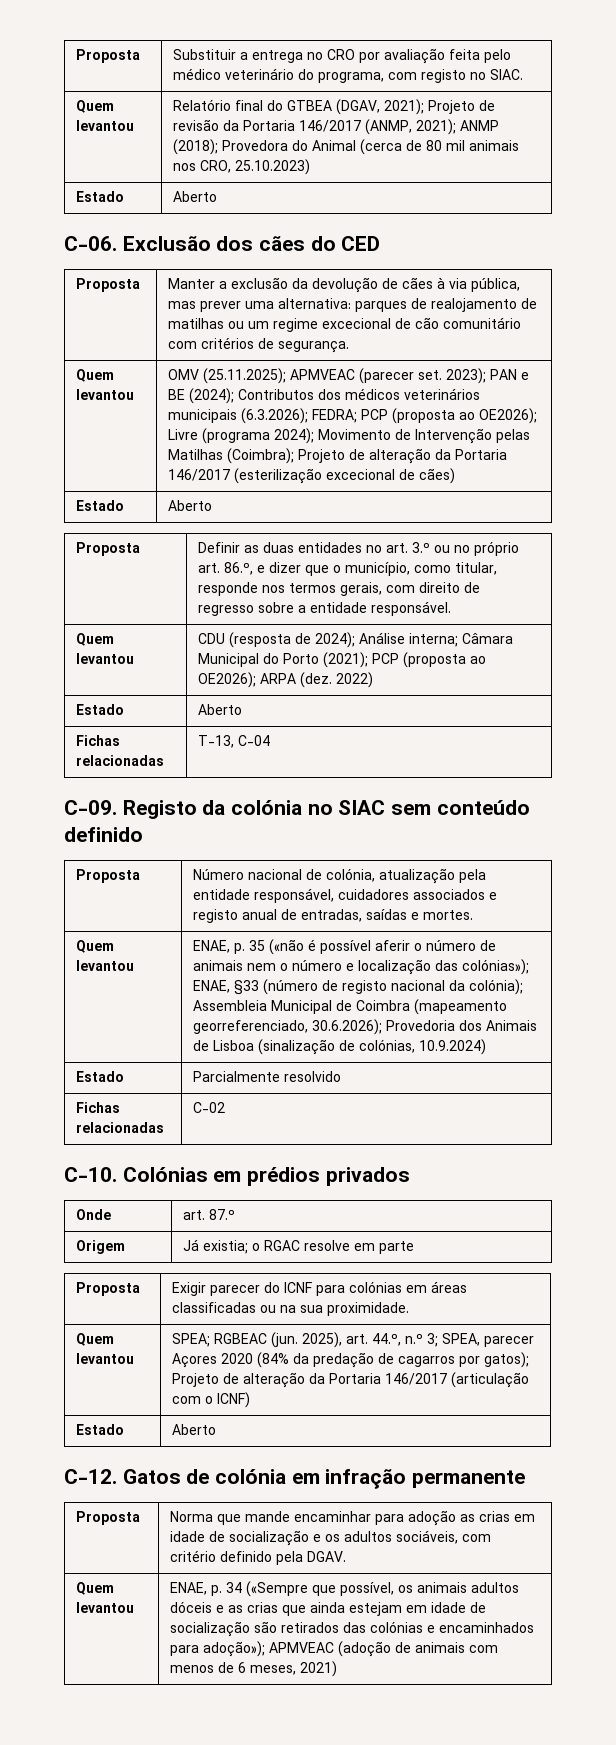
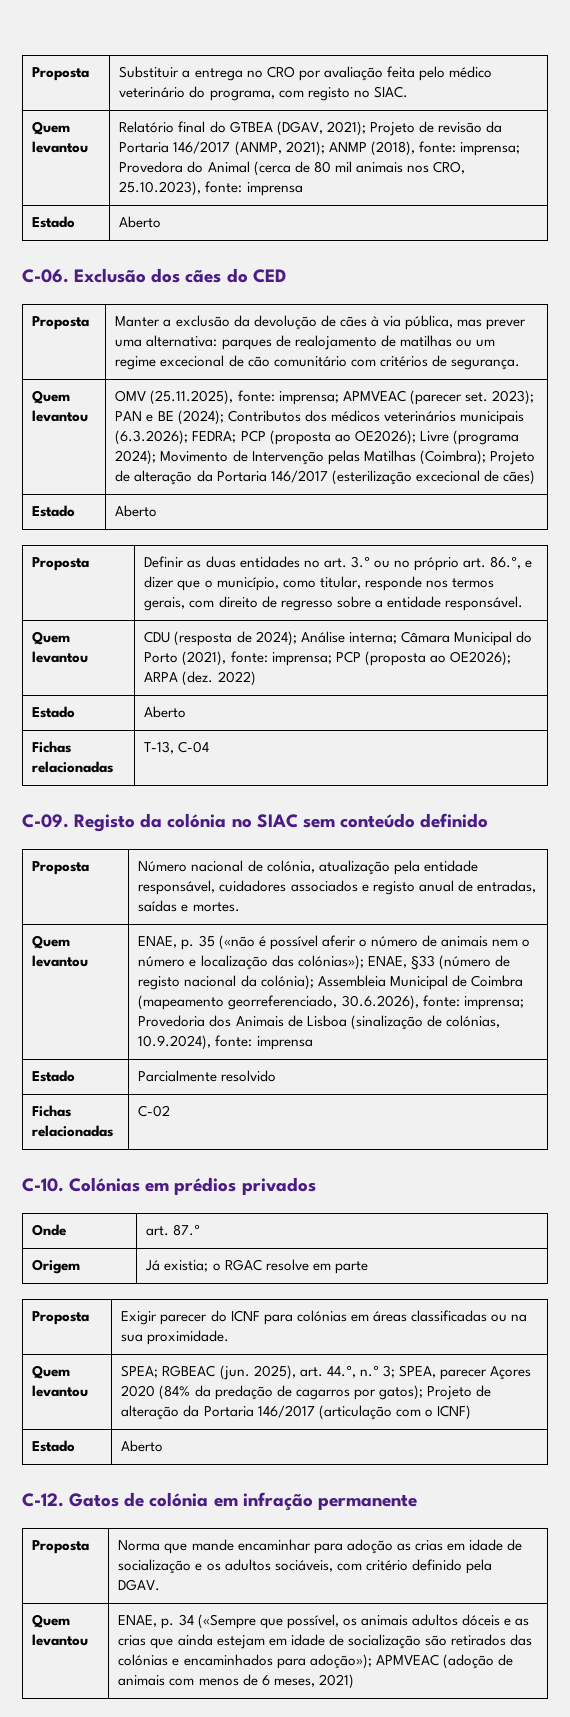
- Quem levantou | Relatório final do GTBEA (DGAV, 2021); Projeto de revisão da Portaria 146/2017 (ANMP, 2021); ANMP (2018); Provedora do Animal (cerca de 80 mil animais nos CRO, 25.10.2023)
+ Quem levantou | Relatório final do GTBEA (DGAV, 2021); Projeto de revisão da Portaria 146/2017 (ANMP, 2021); ANMP (2018), fonte: imprensa; Provedora do Animal (cerca de 80 mil animais nos CRO, 25.10.2023), fonte: imprensa
- OMV (25.11.2025); APMVEAC (parecer set.
+ OMV (25.11.2025), fonte: imprensa; APMVEAC (parecer set.
- Quem levantou | CDU (resposta de 2024); Análise interna; Câmara Municipal do Porto (2021); PCP (proposta ao OE2026); ARPA (dez. 2022)
+ Quem levantou | CDU (resposta de 2024); Análise interna; Câmara Municipal do Porto (2021), fonte: imprensa; PCP (proposta ao OE2026); ARPA (dez. 2022)
- ENAE, p. 35 («não é possível aferir o número de animais nem o número e localização das colónias»); ENAE, §33 (número de registo nacional da colónia); Assembleia Municipal de Coimbra (mapeamento georreferenciado, 30.6.2026); Provedoria dos Animais de Lisboa (sinalização de colónias, 10.9.2024)
+ ENAE, p. 35 («não é possível aferir o número de animais nem o número e localização das colónias»); ENAE, §33 (número de registo nacional da colónia); Assembleia Municipal de Coimbra (mapeamento georreferenciado, 30.6.2026), fonte: imprensa; Provedoria dos Animais de Lisboa (sinalização de colónias, 10.9.2024), fonte: imprensa

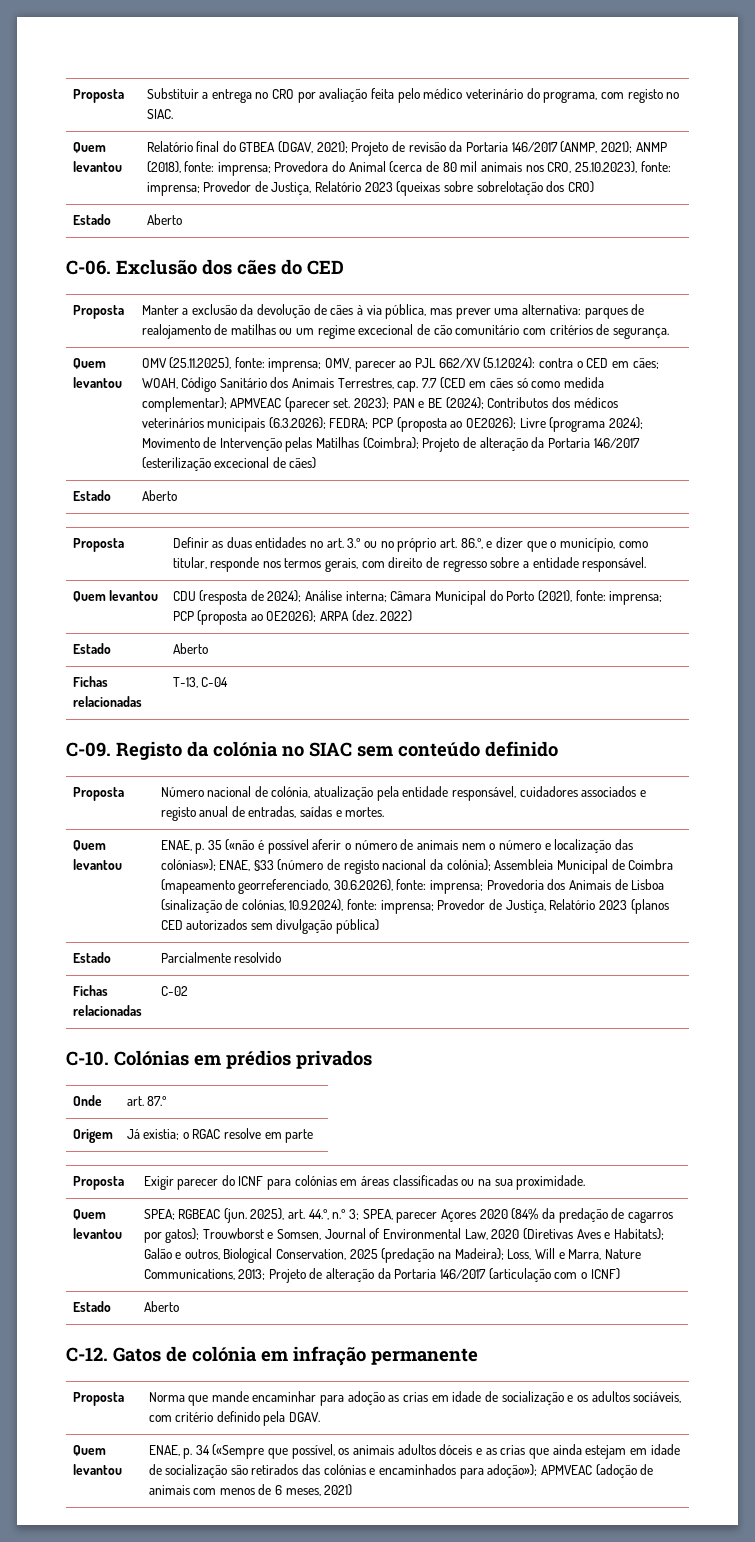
- Relatório final do GTBEA (DGAV, 2021); Projeto de revisão da Portaria 146/2017 (ANMP, 2021); ANMP (2018), fonte: imprensa; Provedora do Animal (cerca de 80 mil animais nos CRO, 25.10.2023), fonte: imprensa
+ Relatório final do GTBEA (DGAV, 2021); Projeto de revisão da Portaria 146/2017 (ANMP, 2021); ANMP (2018), fonte: imprensa; Provedora do Animal (cerca de 80 mil animais nos CRO, 25.10.2023), fonte: imprensa; Provedor de Justiça, Relatório 2023 (queixas sobre sobrelotação dos CRO)
- OMV (25.11.2025), fonte: imprensa; APMVEAC (parecer set.
+ OMV (25.11.2025), fonte: imprensa; OMV, parecer ao PJL 662/XV (5.1.2024): contra o CED em cães; WOAH, Código Sanitário dos Animais Terrestres, cap. 7.7 (CED em cães só como medida complementar); APMVEAC (parecer set.
- ENAE, p. 35 («não é possível aferir o número de animais nem o número e localização das colónias»); ENAE, §33 (número de registo nacional da colónia); Assembleia Municipal de Coimbra (mapeamento georreferenciado, 30.6.2026), fonte: imprensa; Provedoria dos Animais de Lisboa (sinalização de colónias, 10.9.2024), fonte: imprensa
+ ENAE, p. 35 («não é possível aferir o número de animais nem o número e localização das colónias»); ENAE, §33 (número de registo nacional da colónia); Assembleia Municipal de Coimbra (mapeamento georreferenciado, 30.6.2026), fonte: imprensa; Provedoria dos Animais de Lisboa (sinalização de colónias, 10.9.2024), fonte: imprensa; Provedor de Justiça, Relatório 2023 (planos CED autorizados sem divulgação pública)
- 2025), art. 44.º, n.º 3; SPEA, parecer Açores 2020 (84% da predação de cagarros por gatos); Projeto de alteração da Portaria 146/2017 (articulação com o ICNF)
+ 2025), art. 44.º, n.º 3; SPEA, parecer Açores 2020 (84% da predação de cagarros por gatos); Trouwborst e Somsen, Journal of Environmental Law, 2020 (Diretivas Aves e Habitats); Galão e outros, Biological Conservation, 2025 (predação na Madeira); Loss, Will e Marra, Nature Communications, 2013; Projeto de alteração da Portaria 146/2017 (articulação com o ICNF)

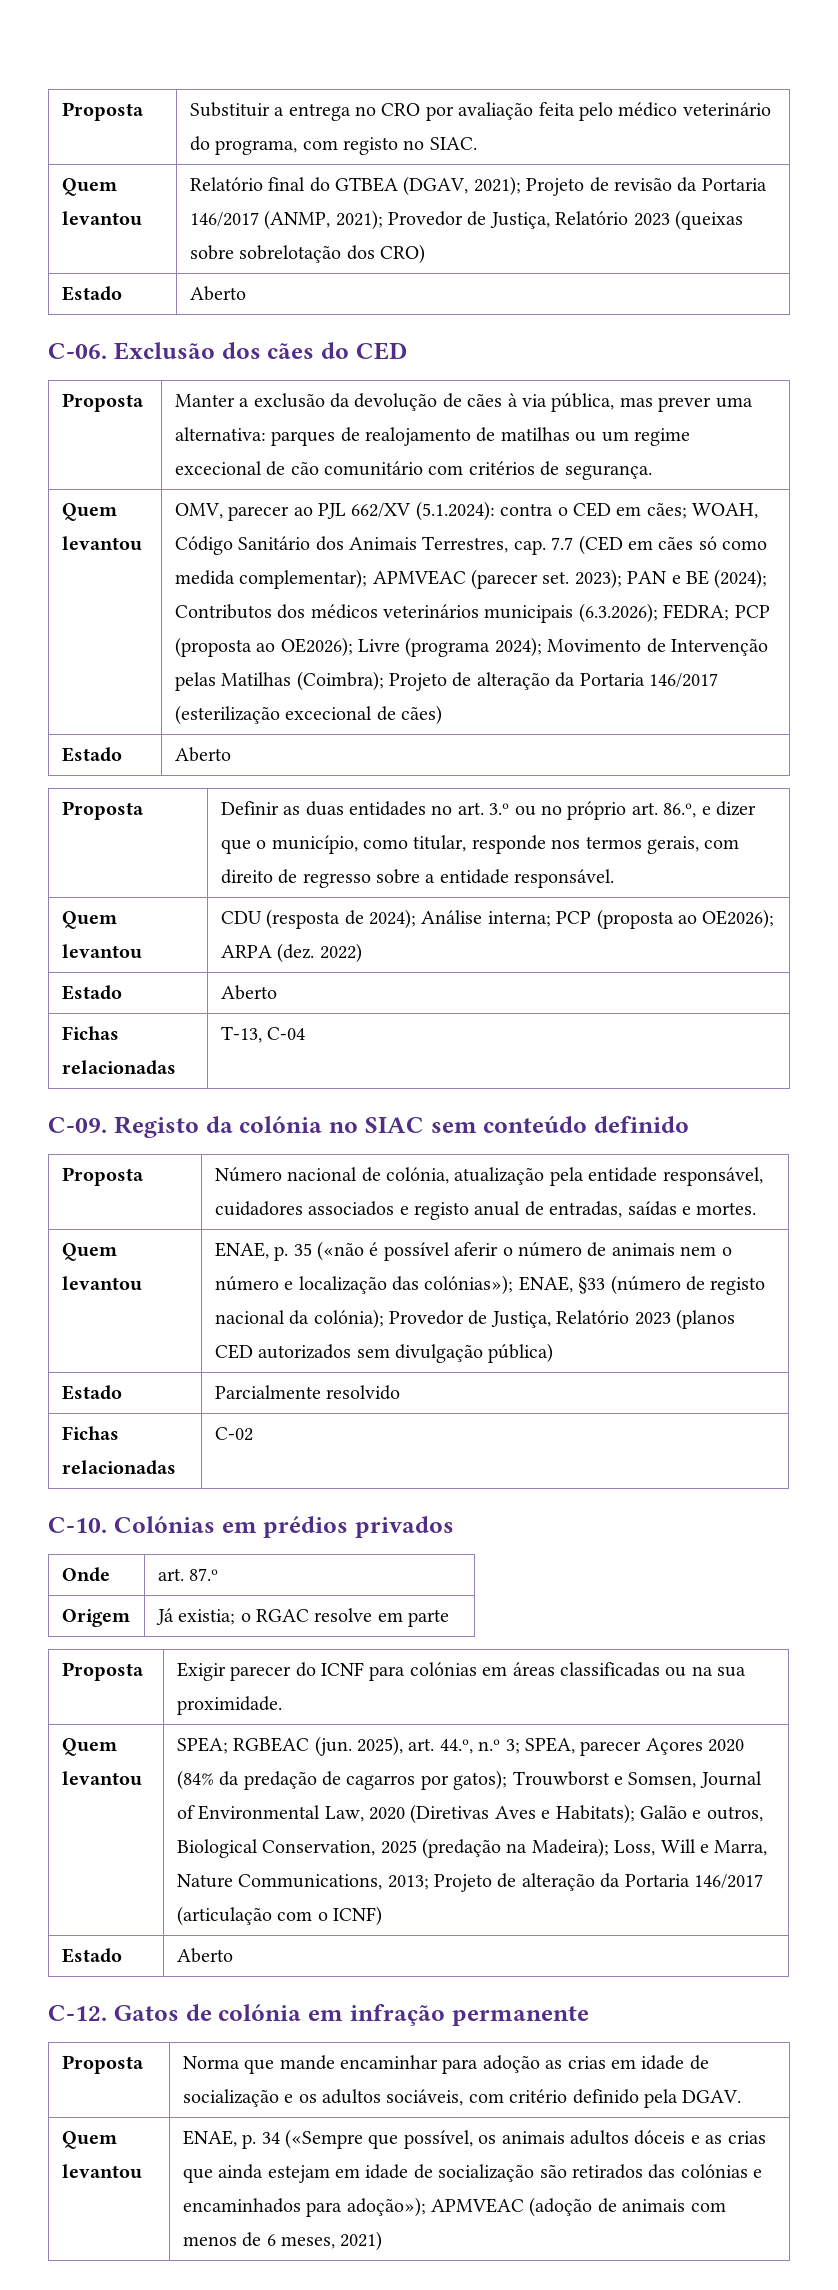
- Relatório final do GTBEA (DGAV, 2021); Projeto de revisão da Portaria 146/2017 (ANMP, 2021); ANMP (2018), fonte: imprensa; Provedora do Animal (cerca de 80 mil animais nos CRO, 25.10.2023), fonte: imprensa; Provedor de Justiça, Relatório 2023 (queixas sobre sobrelotação dos CRO)
+ Relatório final do GTBEA (DGAV, 2021); Projeto de revisão da Portaria 146/2017 (ANMP, 2021); Provedor de Justiça, Relatório 2023 (queixas sobre sobrelotação dos CRO)
- OMV (25.11.2025), fonte: imprensa; OMV, parecer ao PJL 662/XV (5.1.2024): contra o CED em cães; WOAH, Código Sanitário dos Animais Terrestres, cap.
+ OMV, parecer ao PJL 662/XV (5.1.2024): contra o CED em cães; WOAH, Código Sanitário dos Animais Terrestres, cap.
- Quem levantou | CDU (resposta de 2024); Análise interna; Câmara Municipal do Porto (2021), fonte: imprensa; PCP (proposta ao OE2026); ARPA (dez. 2022)
+ Quem levantou | CDU (resposta de 2024); Análise interna; PCP (proposta ao OE2026); ARPA (dez. 2022)
- ENAE, p. 35 («não é possível aferir o número de animais nem o número e localização das colónias»); ENAE, §33 (número de registo nacional da colónia); Assembleia Municipal de Coimbra (mapeamento georreferenciado, 30.6.2026), fonte: imprensa; Provedoria dos Animais de Lisboa (sinalização de colónias, 10.9.2024), fonte: imprensa; Provedor de Justiça, Relatório 2023 (planos CED autorizados sem divulgação pública)
+ ENAE, p. 35 («não é possível aferir o número de animais nem o número e localização das colónias»); ENAE, §33 (número de registo nacional da colónia); Provedor de Justiça, Relatório 2023 (planos CED autorizados sem divulgação pública)

